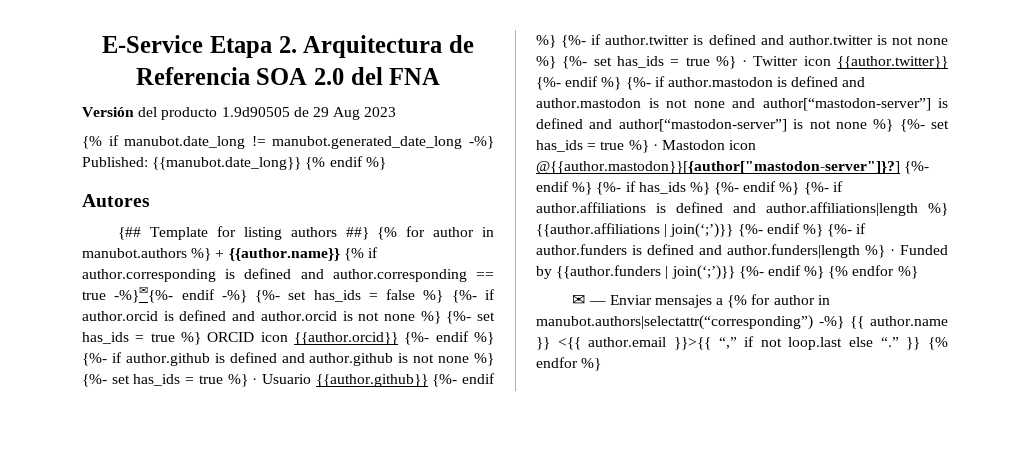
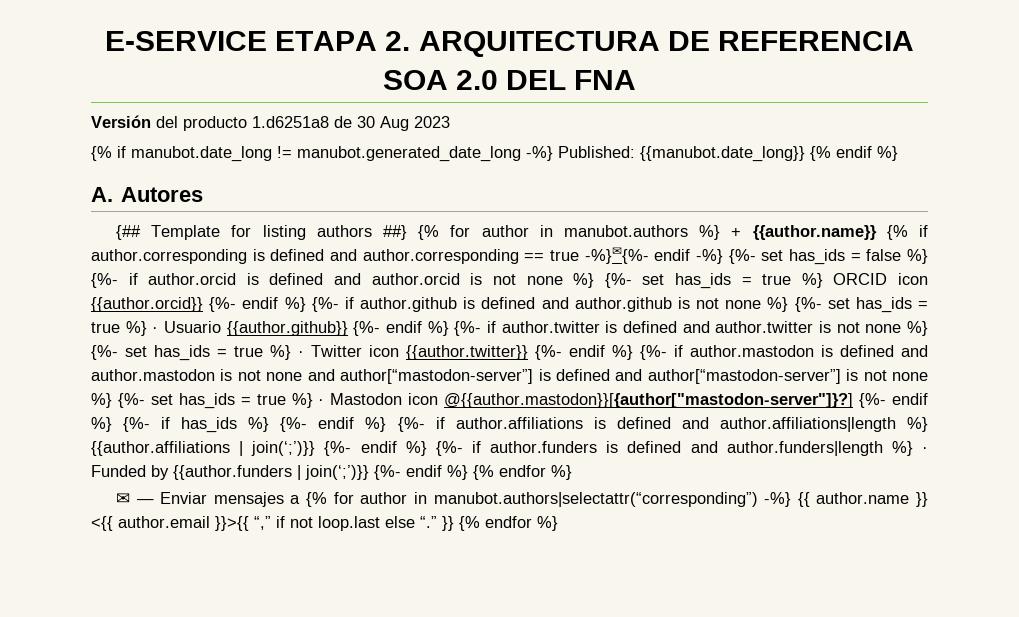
- E-Service Etapa 2. Arquitectura de Referencia SOA 2.0 del FNA
+ E-SERVICE ETAPA 2. ARQUITECTURA DE REFERENCIA SOA 2.0 DEL FNA
- Versión del producto 1.9d90505 de 29 Aug 2023
+ Versión del producto 1.d6251a8 de 30 Aug 2023
- Autores
+ A. Autores

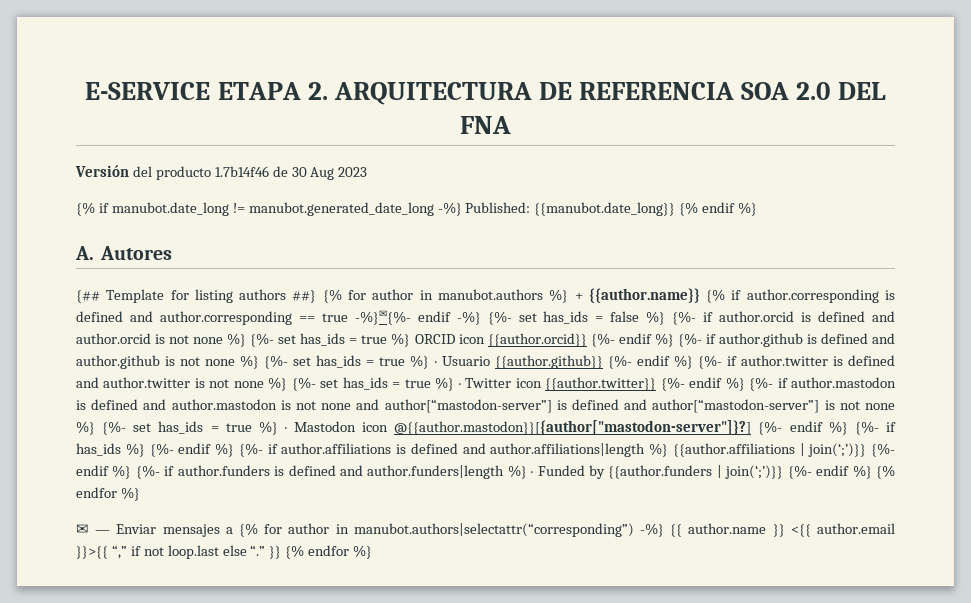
- Versión del producto 1.d6251a8 de 30 Aug 2023
+ Versión del producto 1.7b14f46 de 30 Aug 2023

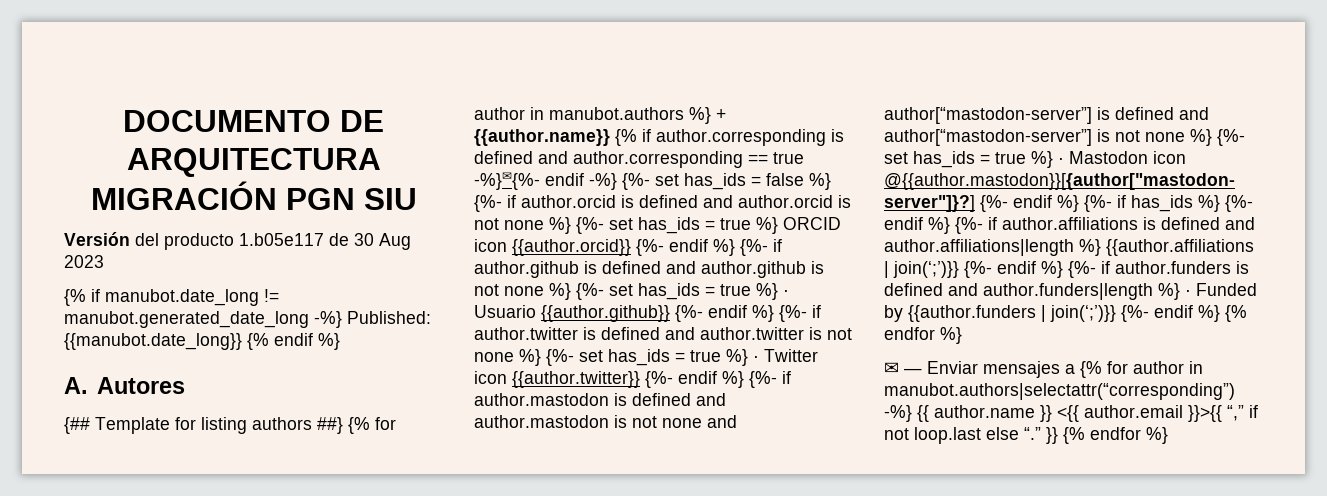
- E-SERVICE ETAPA 2. ARQUITECTURA DE REFERENCIA SOA 2.0 DEL FNA
+ DOCUMENTO DE ARQUITECTURA MIGRACIÓN PGN SIU
- Versión del producto 1.7b14f46 de 30 Aug 2023
+ Versión del producto 1.b05e117 de 30 Aug 2023

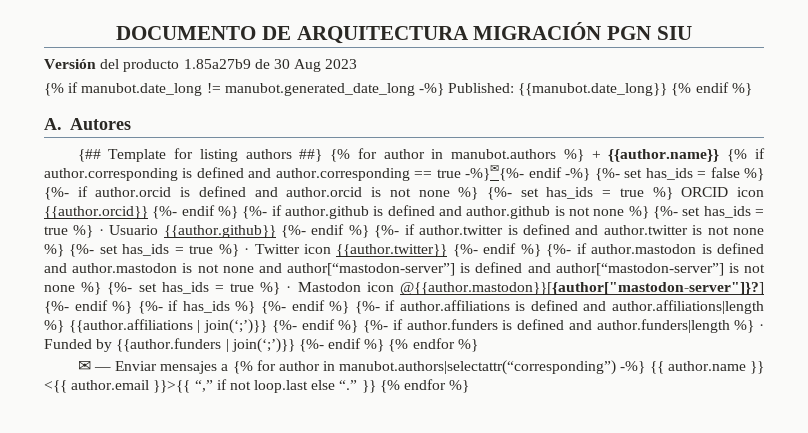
- Versión del producto 1.b05e117 de 30 Aug 2023
+ Versión del producto 1.85a27b9 de 30 Aug 2023

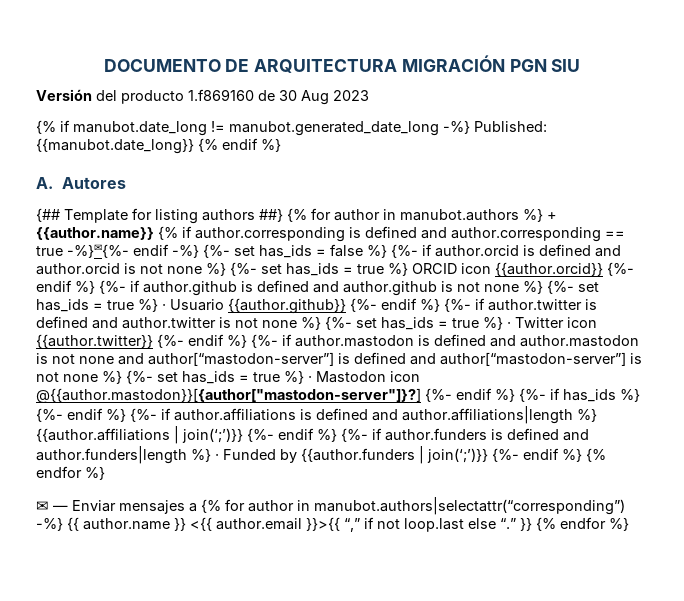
- Versión del producto 1.85a27b9 de 30 Aug 2023
+ Versión del producto 1.f869160 de 30 Aug 2023

